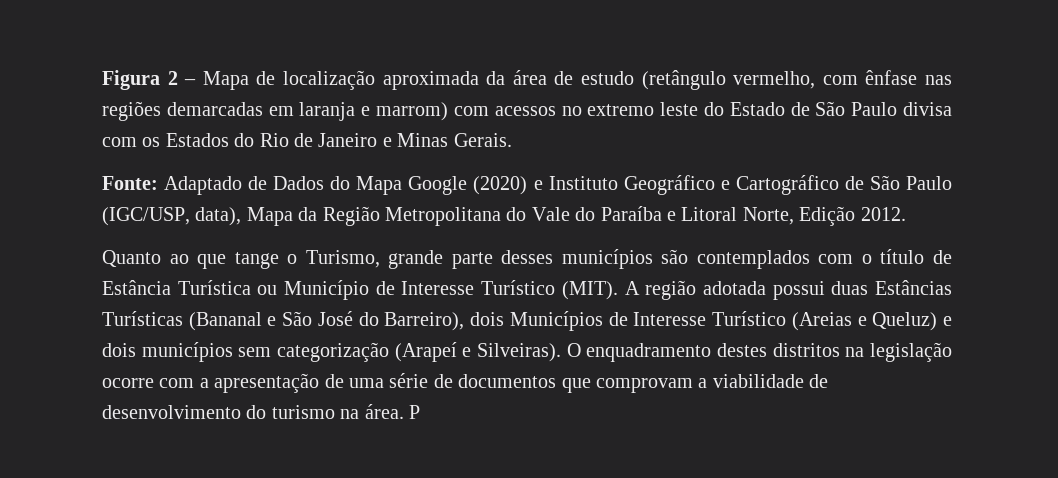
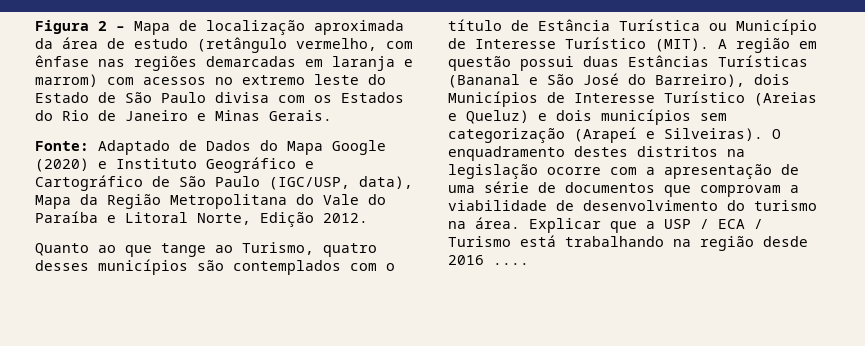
- Quanto ao que tange o Turismo, grande parte desses municípios são contemplados com o título de Estância Turística ou Município de Interesse Turístico (MIT).
+ Quanto ao que tange ao Turismo, quatro desses municípios são contemplados com o título de Estância Turística ou Município de Interesse Turístico (MIT).
- A região adotada possui duas Estâncias Turísticas (Bananal e São José do Barreiro), dois Municípios de Interesse Turístico (Areias e Queluz) e dois municípios sem categorização (Arapeí e Silveiras).
+ A região em questão possui duas Estâncias Turísticas (Bananal e São José do Barreiro), dois Municípios de Interesse Turístico (Areias e Queluz) e dois municípios sem categorização (Arapeí e Silveiras).
- P
+ Explicar que a USP / ECA / Turismo está trabalhando na região desde 2016 ....

